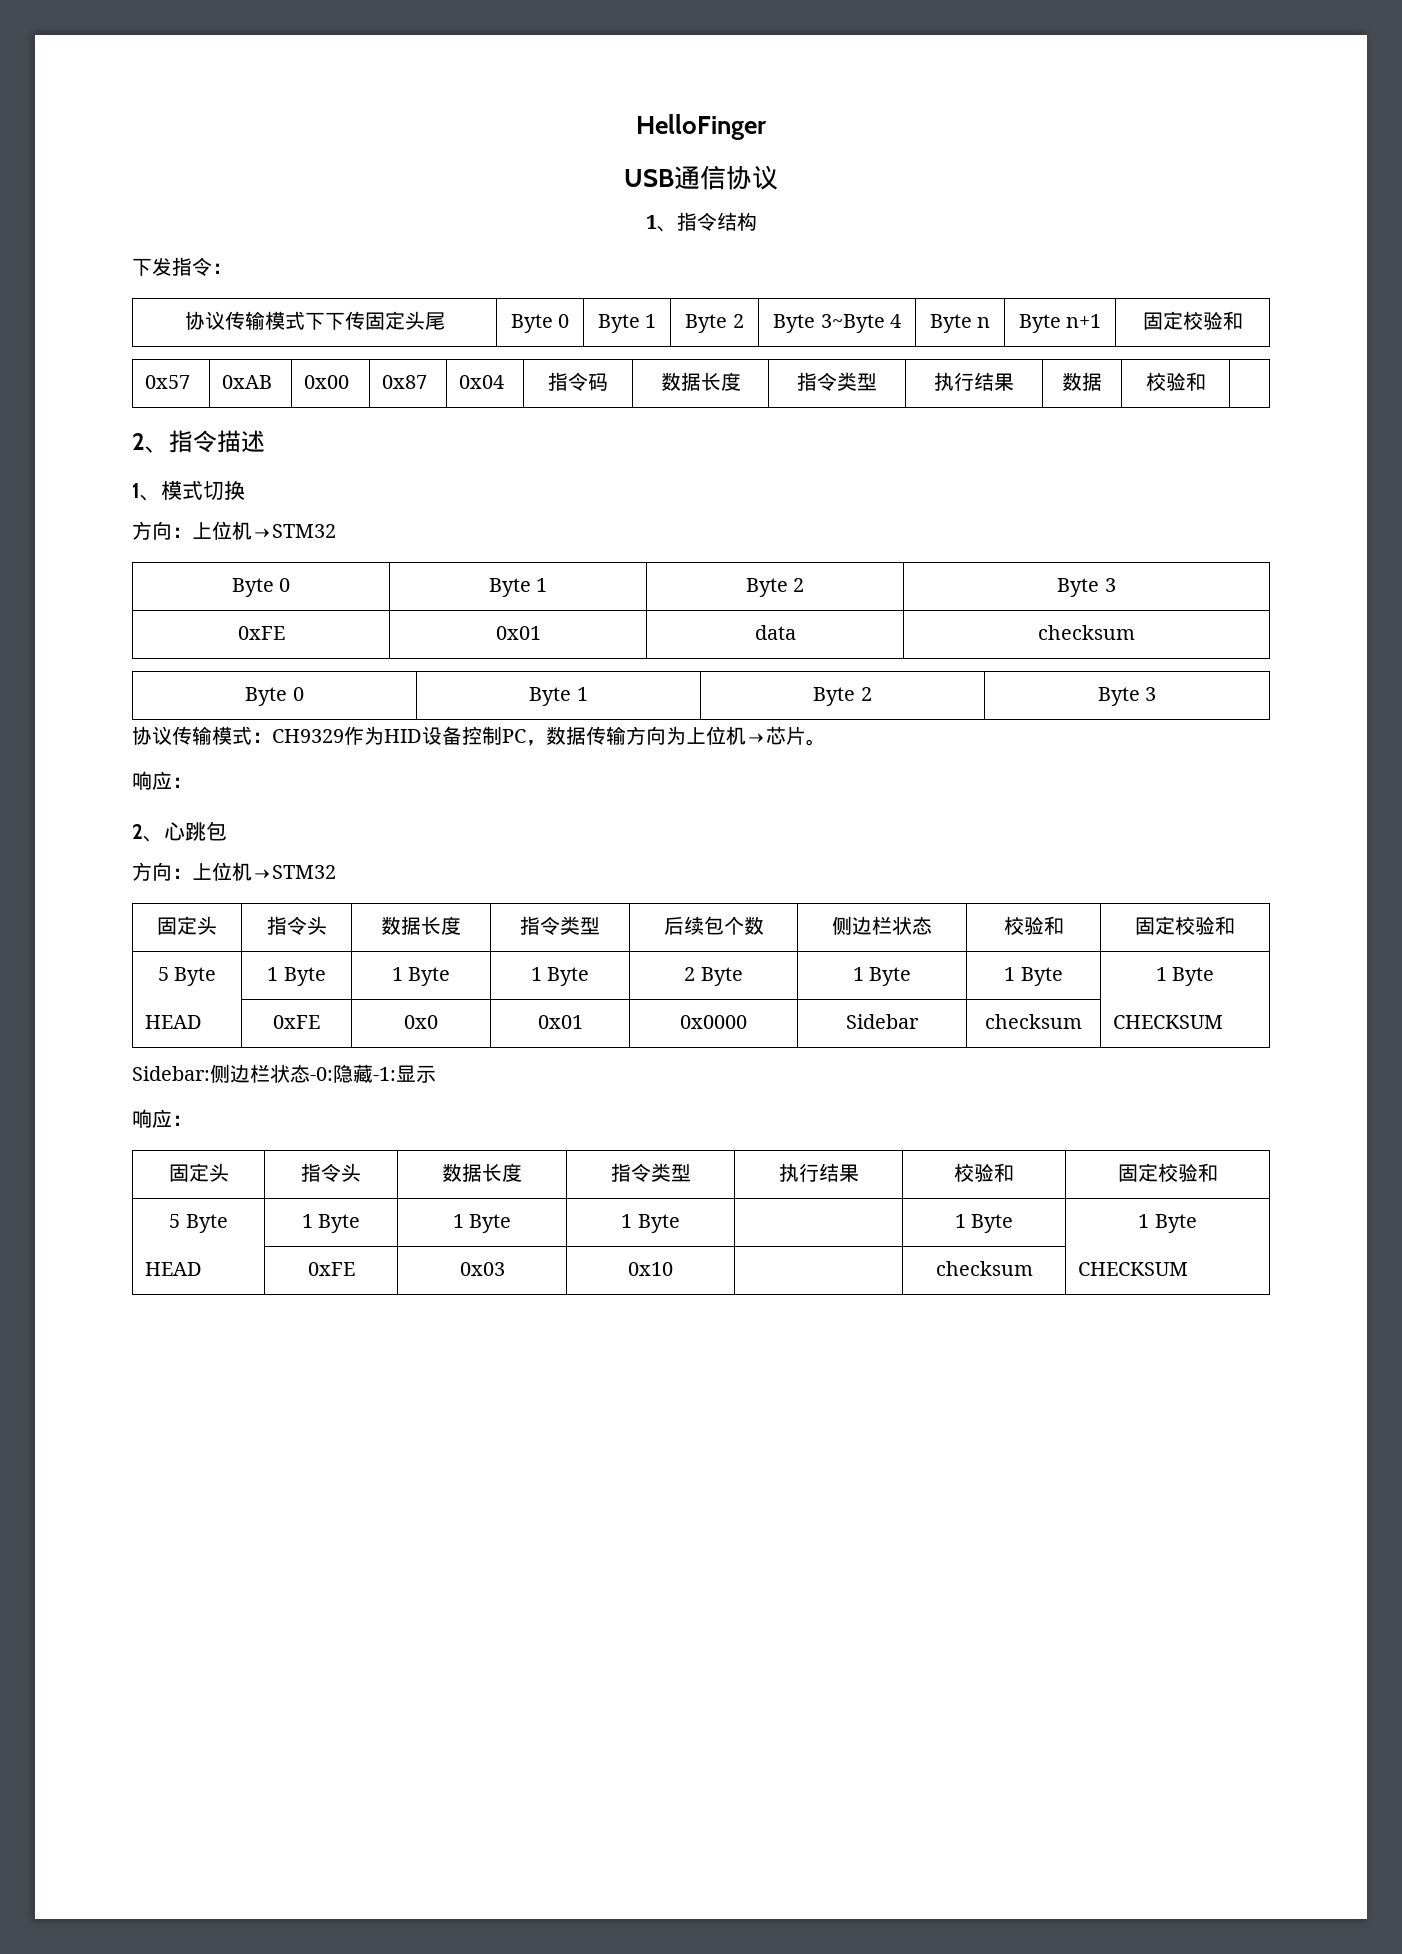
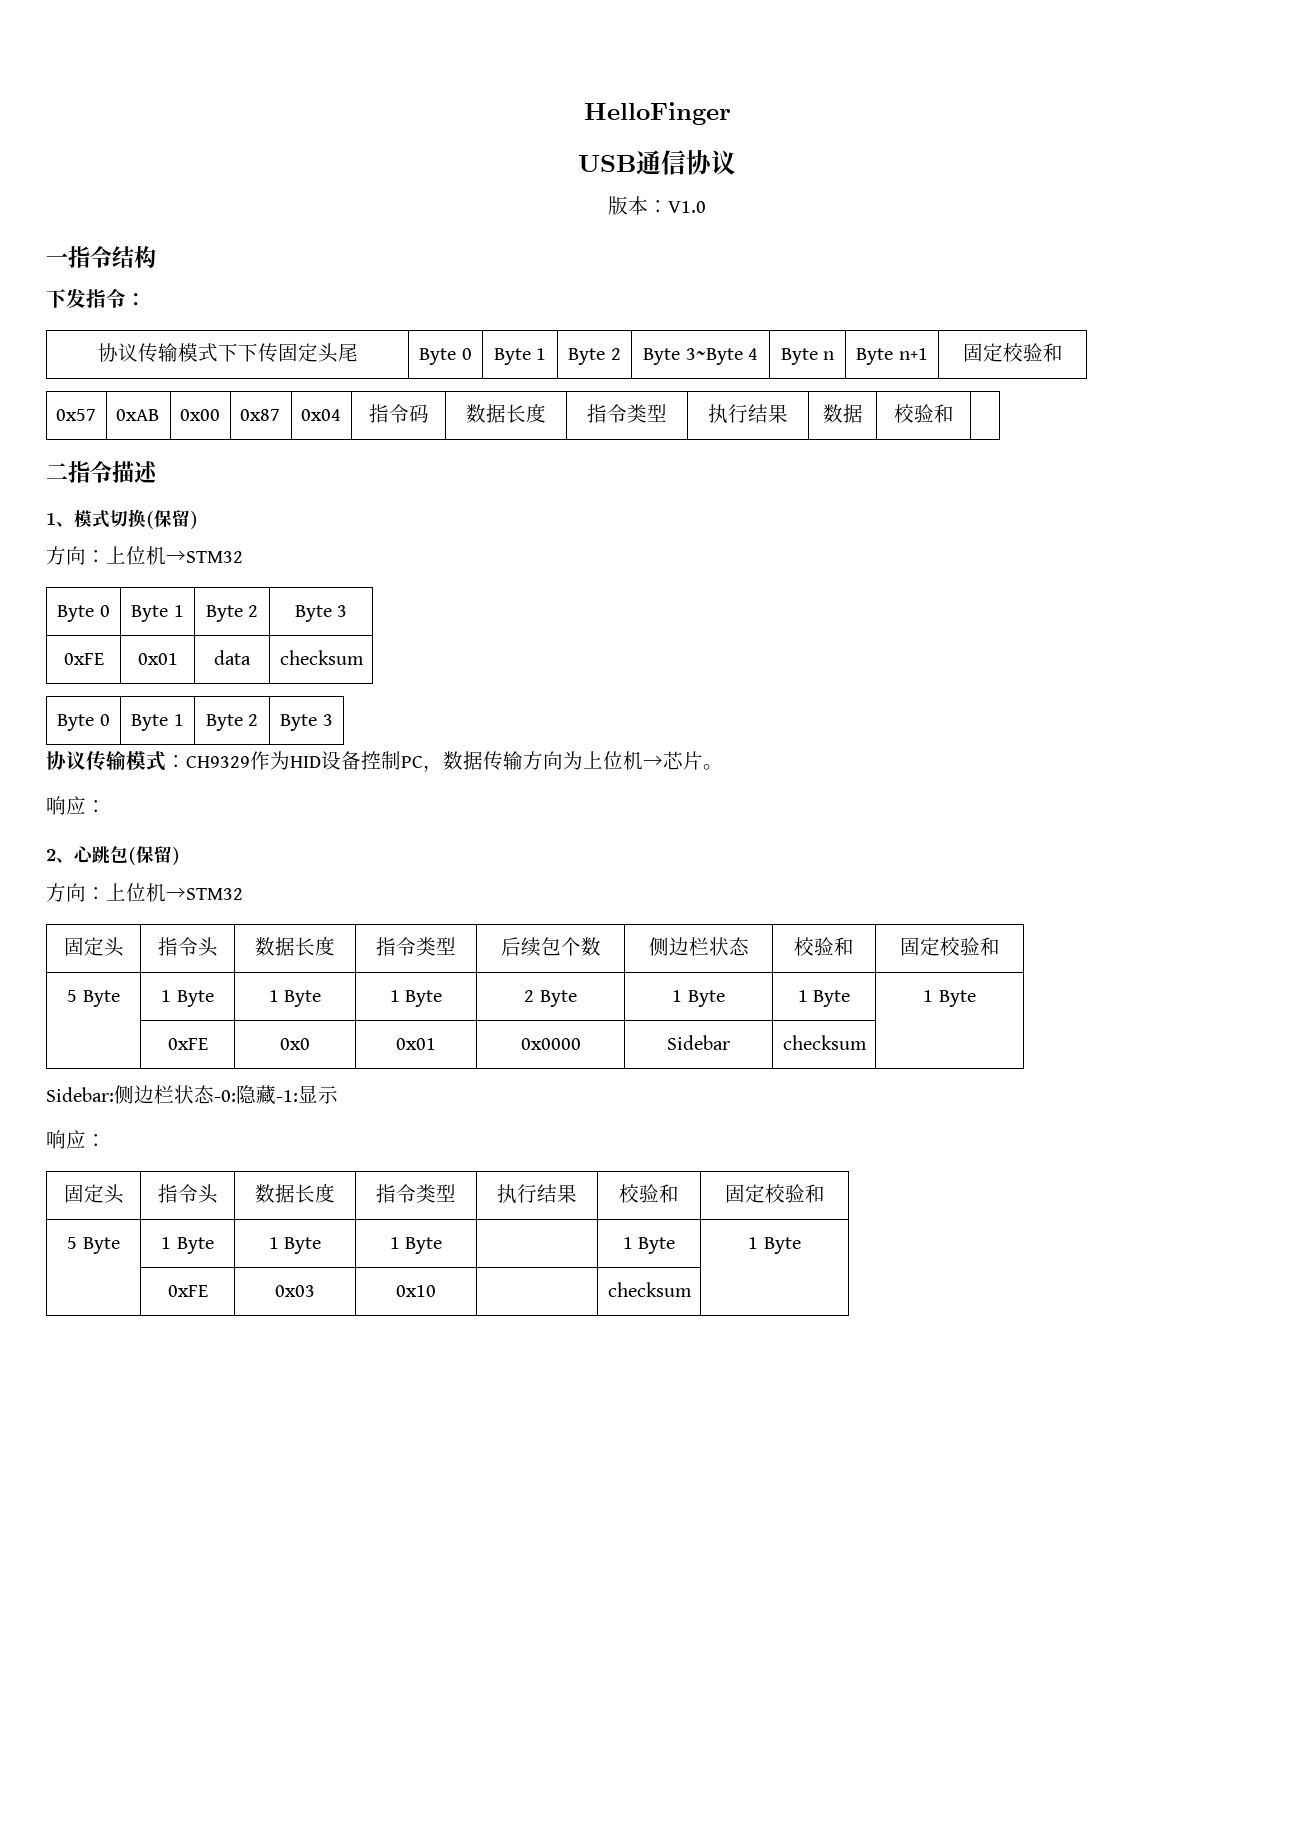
- 1、指令结构
+ 版本：V1.0
+ 一指令结构
- 2、指令描述
+ 二指令描述
- 1、模式切换
+ 1、模式切换(保留)
- 2、心跳包
+ 2、心跳包(保留)
- HEAD | 0xFE | 0x0 | 0x01 | 0x0000 | Sidebar | checksum | CHECKSUM
+ | 0xFE | 0x0 | 0x01 | 0x0000 | Sidebar | checksum |
- HEAD | 0xFE | 0x03 | 0x10 | | checksum | CHECKSUM
+ | 0xFE | 0x03 | 0x10 | | checksum |

